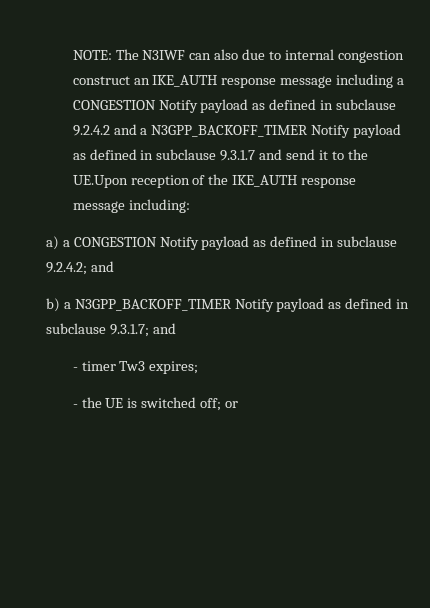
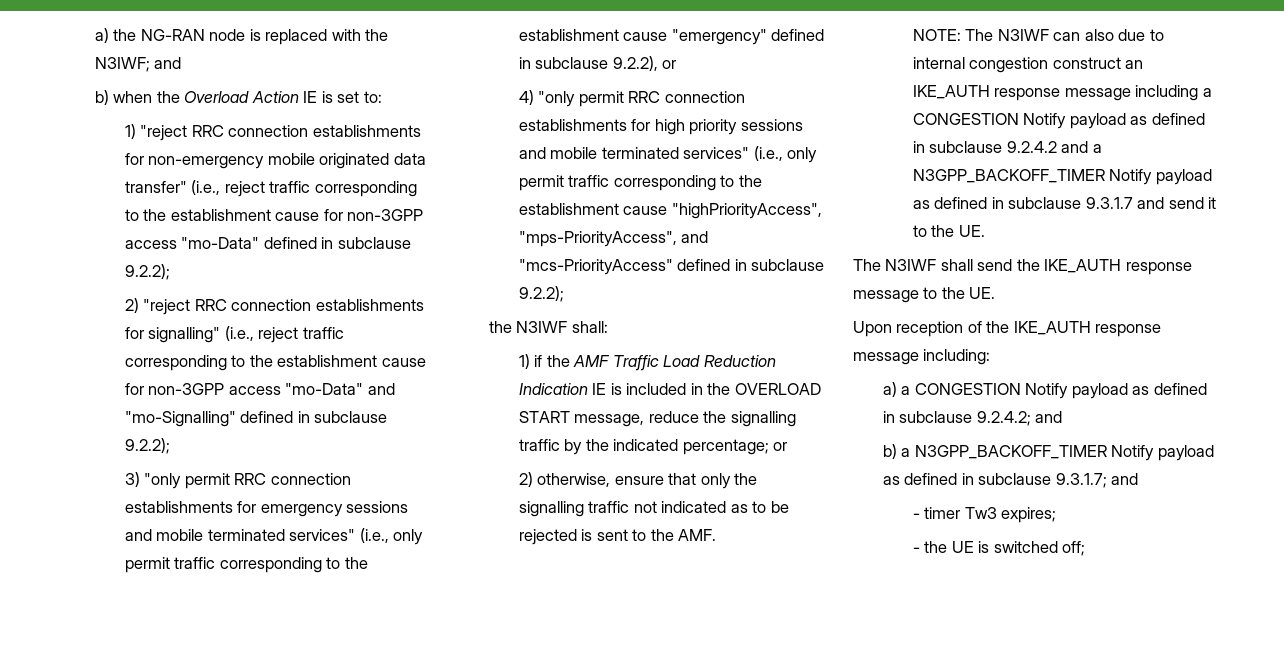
+ a) the NG-RAN node is replaced with the N3IWF; and
+ b) when the Overload Action IE is set to:
+ 1) "reject RRC connection establishments for non-emergency mobile originated data transfer" (i.e., reject traffic corresponding to the establishment cause for non-3GPP access "mo-Data" defined in subclause 9.2.2);
+ 2) "reject RRC connection establishments for signalling" (i.e., reject traffic corresponding to the establishment cause for non-3GPP access "mo-Data" and "mo-Signalling" defined in subclause 9.2.2);
+ 3) "only permit RRC connection establishments for emergency sessions and mobile terminated services" (i.e., only permit traffic corresponding to the establishment cause "emergency" defined in subclause 9.2.2), or
+ 4) "only permit RRC connection establishments for high priority sessions and mobile terminated services" (i.e., only permit traffic corresponding to the establishment cause "highPriorityAccess", "mps-PriorityAccess", and "mcs-PriorityAccess" defined in subclause 9.2.2);
+ the N3IWF shall:
+ 1) if the AMF Traffic Load Reduction Indication IE is included in the OVERLOAD START message, reduce the signalling traffic by the indicated percentage; or
+ 2) otherwise, ensure that only the signalling traffic not indicated as to be rejected is sent to the AMF.
- NOTE: The N3IWF can also due to internal congestion construct an IKE_AUTH response message including a CONGESTION Notify payload as defined in subclause 9.2.4.2 and a N3GPP_BACKOFF_TIMER Notify payload as defined in subclause 9.3.1.7 and send it to the UE.Upon reception of the IKE_AUTH response message including:
+ NOTE: The N3IWF can also due to internal congestion construct an IKE_AUTH response message including a CONGESTION Notify payload as defined in subclause 9.2.4.2 and a N3GPP_BACKOFF_TIMER Notify payload as defined in subclause 9.3.1.7 and send it to the UE.
+ The N3IWF shall send the IKE_AUTH response message to the UE.
+ Upon reception of the IKE_AUTH response message including:
- - the UE is switched off; or
+ - the UE is switched off;

